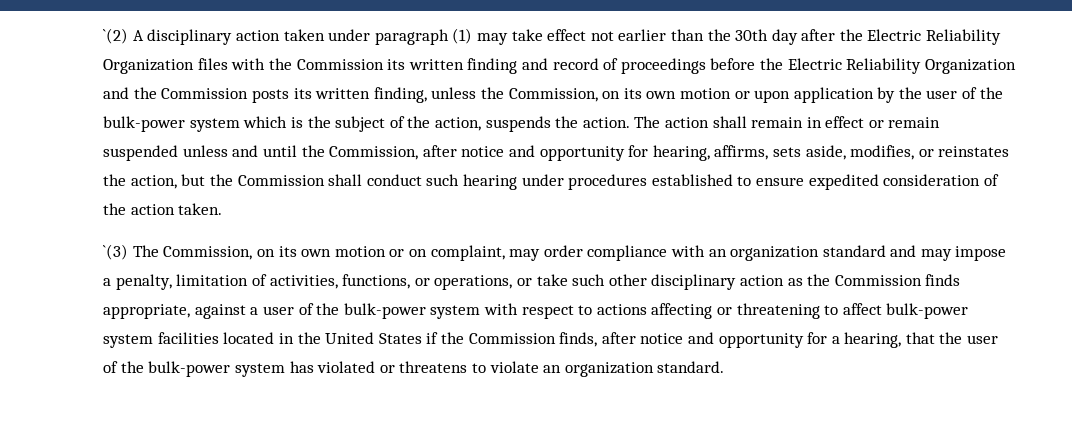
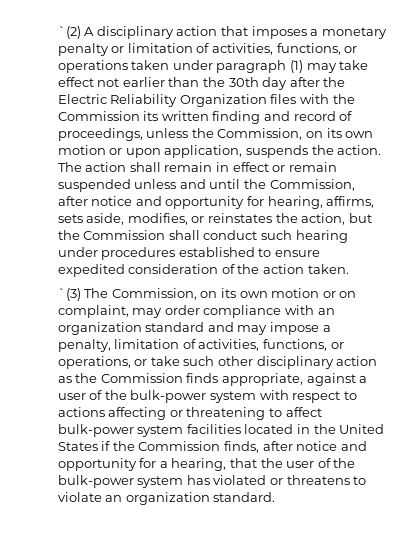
- `(2) A disciplinary action taken under paragraph (1) may take effect not earlier than the 30th day after the Electric Reliability Organization files with the Commission its written finding and record of proceedings before the Electric Reliability Organization and the Commission posts its written finding, unless the Commission, on its own motion or upon application by the user of the bulk-power system which is the subject of the action, suspends the action.
+ `(2) A disciplinary action that imposes a monetary penalty or limitation of activities, functions, or operations taken under paragraph (1) may take effect not earlier than the 30th day after the Electric Reliability Organization files with the Commission its written finding and record of proceedings, unless the Commission, on its own motion or upon application, suspends the action.

